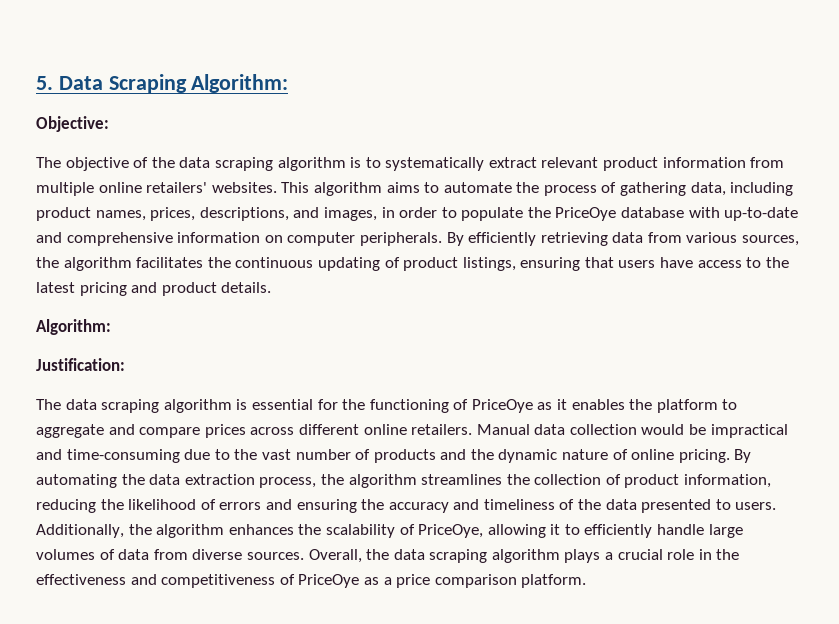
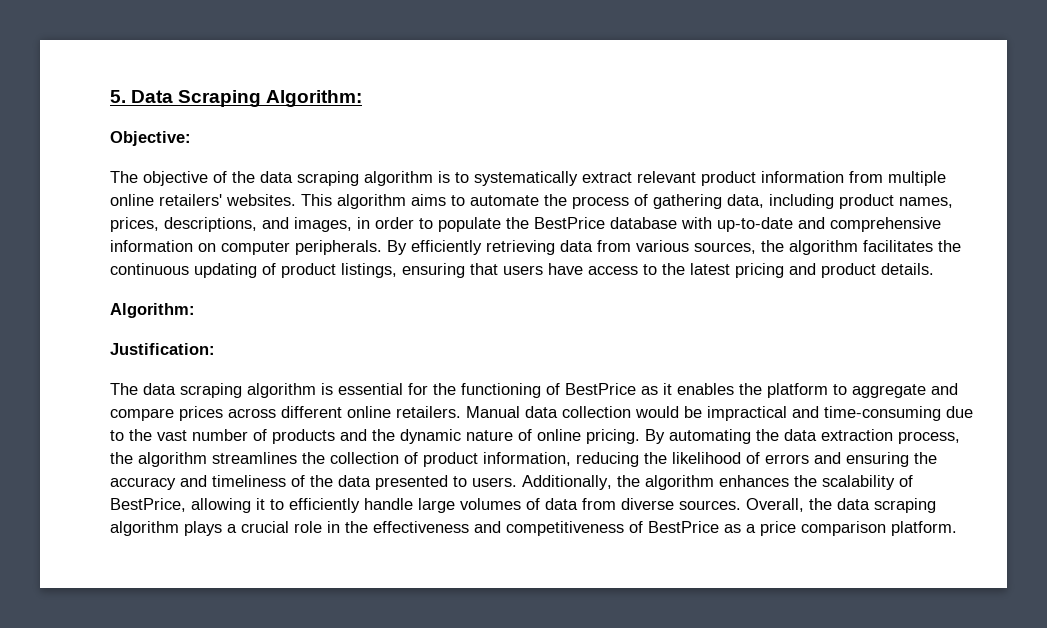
- This algorithm aims to automate the process of gathering data, including product names, prices, descriptions, and images, in order to populate the PriceOye database with up-to-date and comprehensive information on computer peripherals.
+ This algorithm aims to automate the process of gathering data, including product names, prices, descriptions, and images, in order to populate the BestPrice database with up-to-date and comprehensive information on computer peripherals.
- The data scraping algorithm is essential for the functioning of PriceOye as it enables the platform to aggregate and compare prices across different online retailers.
+ The data scraping algorithm is essential for the functioning of BestPrice as it enables the platform to aggregate and compare prices across different online retailers.
- Additionally, the algorithm enhances the scalability of PriceOye, allowing it to efficiently handle large volumes of data from diverse sources.
+ Additionally, the algorithm enhances the scalability of BestPrice, allowing it to efficiently handle large volumes of data from diverse sources.
- Overall, the data scraping algorithm plays a crucial role in the effectiveness and competitiveness of PriceOye as a price comparison platform.
+ Overall, the data scraping algorithm plays a crucial role in the effectiveness and competitiveness of BestPrice as a price comparison platform.

